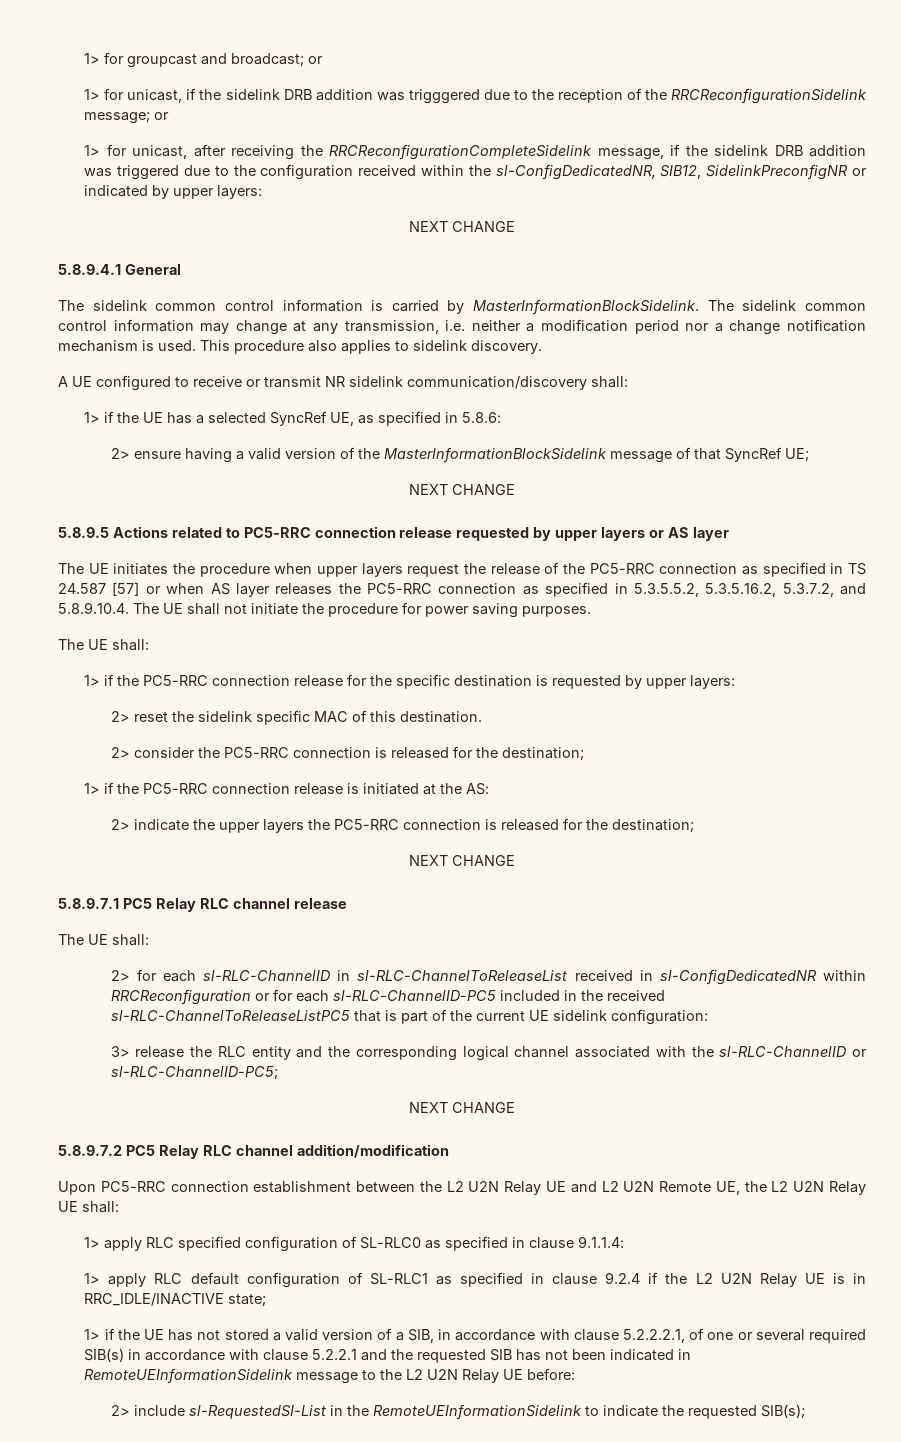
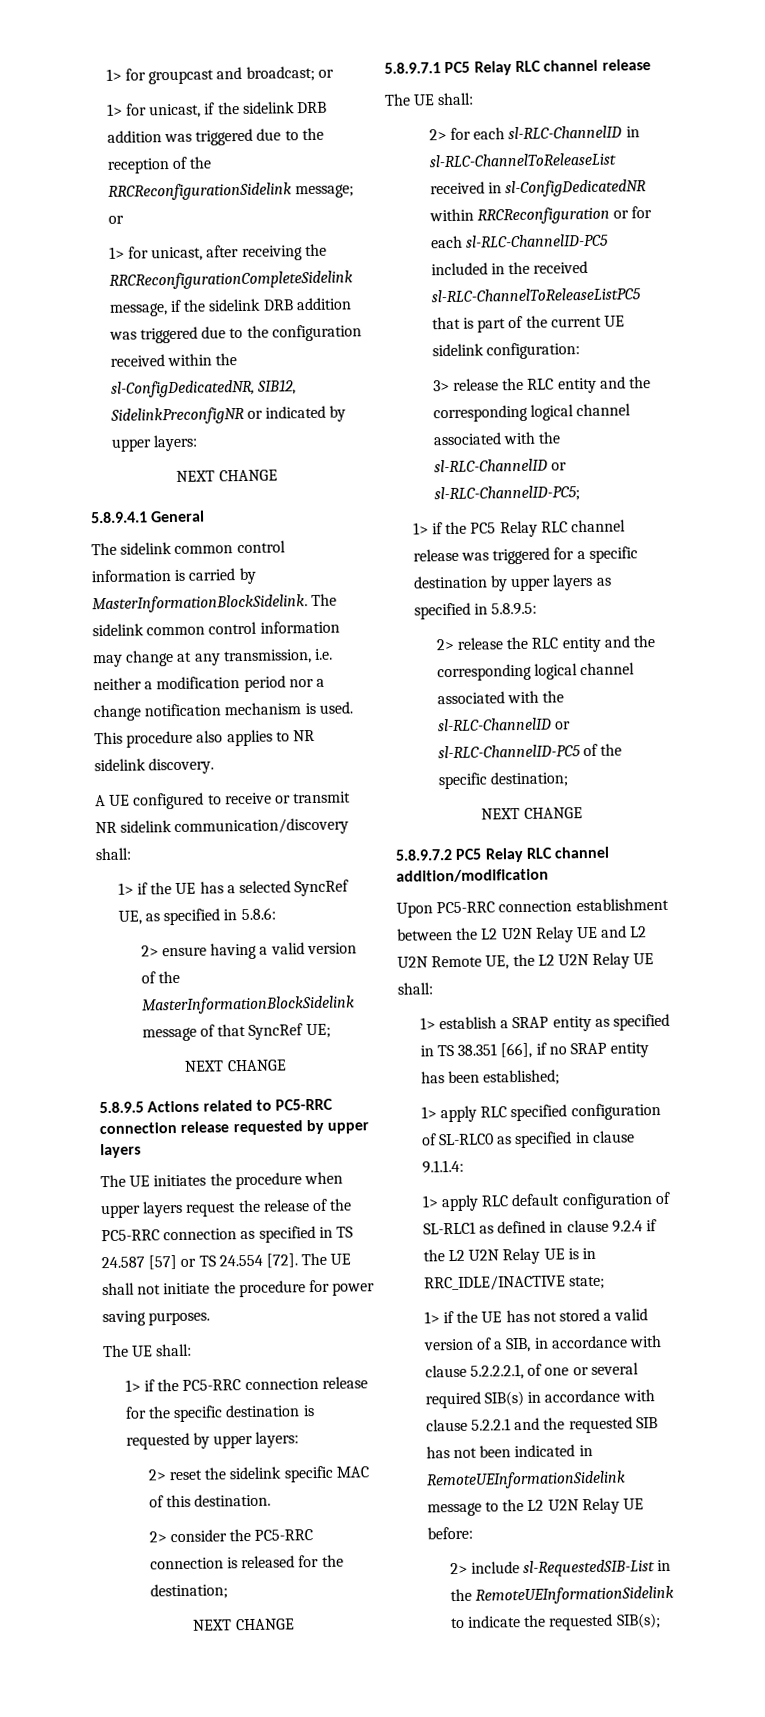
- 1> for unicast, if the sidelink DRB addition was trigggered due to the reception of the RRCReconfigurationSidelink message; or
+ 1> for unicast, if the sidelink DRB addition was triggered due to the reception of the RRCReconfigurationSidelink message; or
- This procedure also applies to sidelink discovery.
+ This procedure also applies to NR sidelink discovery.
- 5.8.9.5 Actions related to PC5-RRC connection release requested by upper layers or AS layer
+ 5.8.9.5 Actions related to PC5-RRC connection release requested by upper layers
- The UE initiates the procedure when upper layers request the release of the PC5-RRC connection as specified in TS 24.587 [57] or when AS layer releases the PC5-RRC connection as specified in 5.3.5.5.2, 5.3.5.16.2, 5.3.7.2, and 5.8.9.10.4. The UE shall not initiate the procedure for power saving purposes.
+ The UE initiates the procedure when upper layers request the release of the PC5-RRC connection as specified in TS 24.587 [57] or TS 24.554 [72]. The UE shall not initiate the procedure for power saving purposes.
- 1> if the PC5-RRC connection release is initiated at the AS:
- 2> indicate the upper layers the PC5-RRC connection is released for the destination;
+ 1> if the PC5 Relay RLC channel release was triggered for a specific destination by upper layers as specified in 5.8.9.5:
+ 2> release the RLC entity and the corresponding logical channel associated with the sl-RLC-ChannelID or sl-RLC-ChannelID-PC5 of the specific destination;
+ 1> establish a SRAP entity as specified in TS 38.351 [66], if no SRAP entity has been established;
- 1> apply RLC default configuration of SL-RLC1 as specified in clause 9.2.4 if the L2 U2N Relay UE is in RRC_IDLE/INACTIVE state;
+ 1> apply RLC default configuration of SL-RLC1 as defined in clause 9.2.4 if the L2 U2N Relay UE is in RRC_IDLE/INACTIVE state;
- 2> include sl-RequestedSI-List in the RemoteUEInformationSidelink to indicate the requested SIB(s);
+ 2> include sl-RequestedSIB-List in the RemoteUEInformationSidelink to indicate the requested SIB(s);

